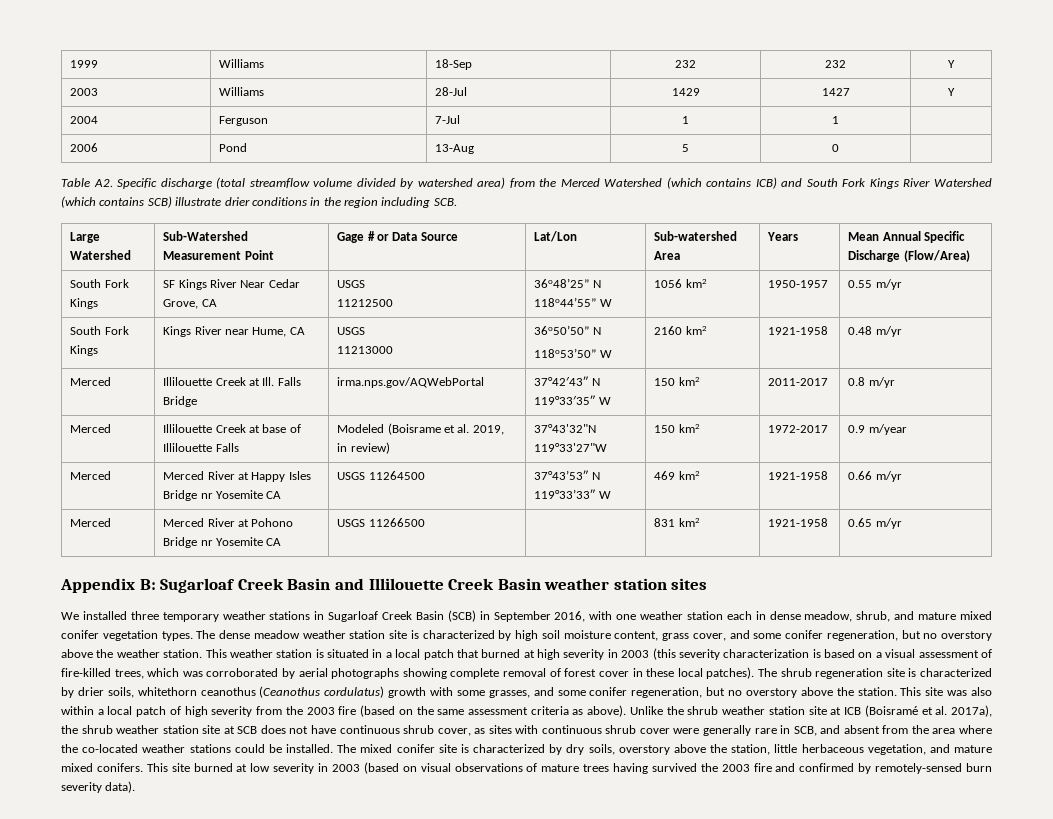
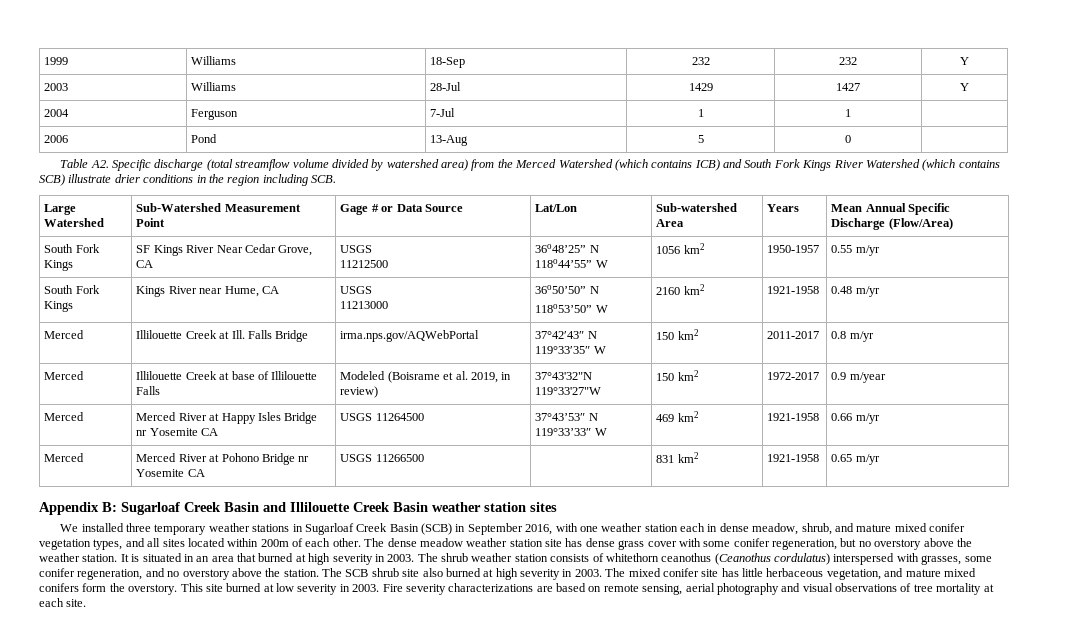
- We installed three temporary weather stations in Sugarloaf Creek Basin (SCB) in September 2016, with one weather station each in dense meadow, shrub, and mature mixed conifer vegetation types.
+ We installed three temporary weather stations in Sugarloaf Creek Basin (SCB) in September 2016, with one weather station each in dense meadow, shrub, and mature mixed conifer vegetation types, and all sites located within 200m of each other.
- The dense meadow weather station site is characterized by high soil moisture content, grass cover, and some conifer regeneration, but no overstory above the weather station.
+ The dense meadow weather station site has dense grass cover with some conifer regeneration, but no overstory above the weather station.
- This weather station is situated in a local patch that burned at high severity in 2003 (this severity characterization is based on a visual assessment of fire-killed trees, which was corroborated by aerial photographs showing complete removal of forest cover in these local patches). The shrub regeneration site is characterized by drier soils, whitethorn ceanothus (Ceanothus cordulatus) growth with some grasses, and some conifer regeneration, but no overstory above the station.
+ It is situated in an area that burned at high severity in 2003. The shrub weather station consists of whitethorn ceanothus (Ceanothus cordulatus) interspersed with grasses, some conifer regeneration, and no overstory above the station.
- This site was also within a local patch of high severity from the 2003 fire (based on the same assessment criteria as above). Unlike the shrub weather station site at ICB (Boisramé et al. 2017a), the shrub weather station site at SCB does not have continuous shrub cover, as sites with continuous shrub cover were generally rare in SCB, and absent from the area where the co-located weather stations could be installed. The mixed conifer site is characterized by dry soils, overstory above the station, little herbaceous vegetation, and mature mixed conifers.
+ The SCB shrub site also burned at high severity in 2003. The mixed conifer site has little herbaceous vegetation, and mature mixed conifers form the overstory.
- This site burned at low severity in 2003 (based on visual observations of mature trees having survived the 2003 fire and confirmed by remotely-sensed burn severity data).
+ This site burned at low severity in 2003. Fire severity characterizations are based on remote sensing, aerial photography and visual observations of tree mortality at each site.

